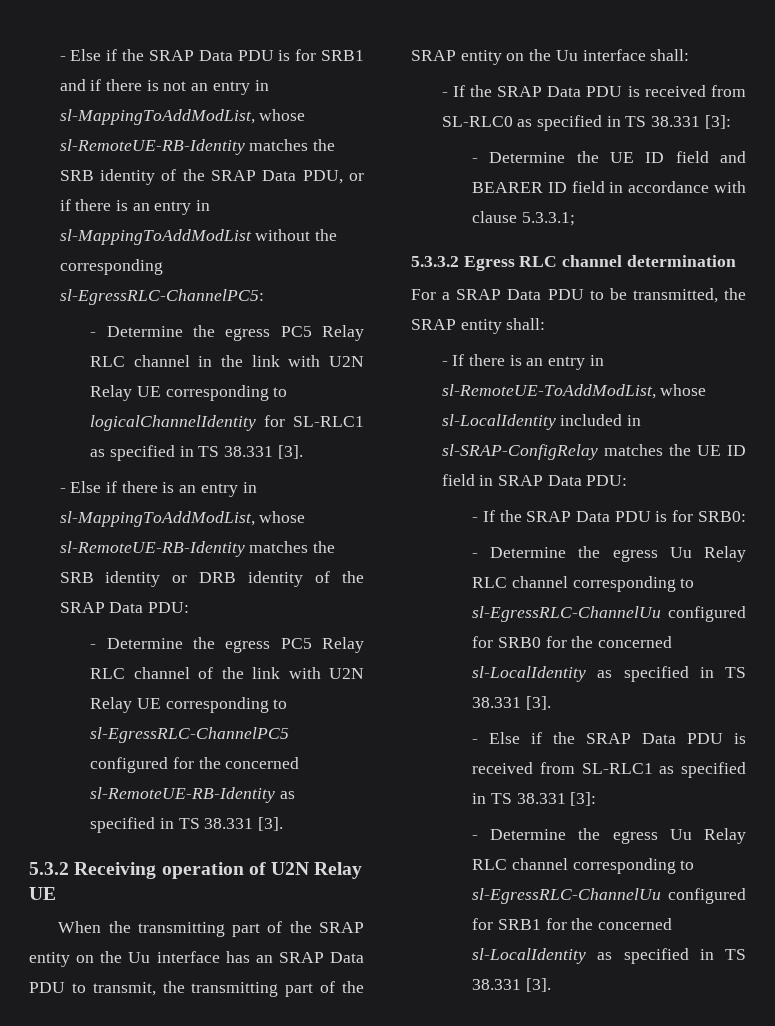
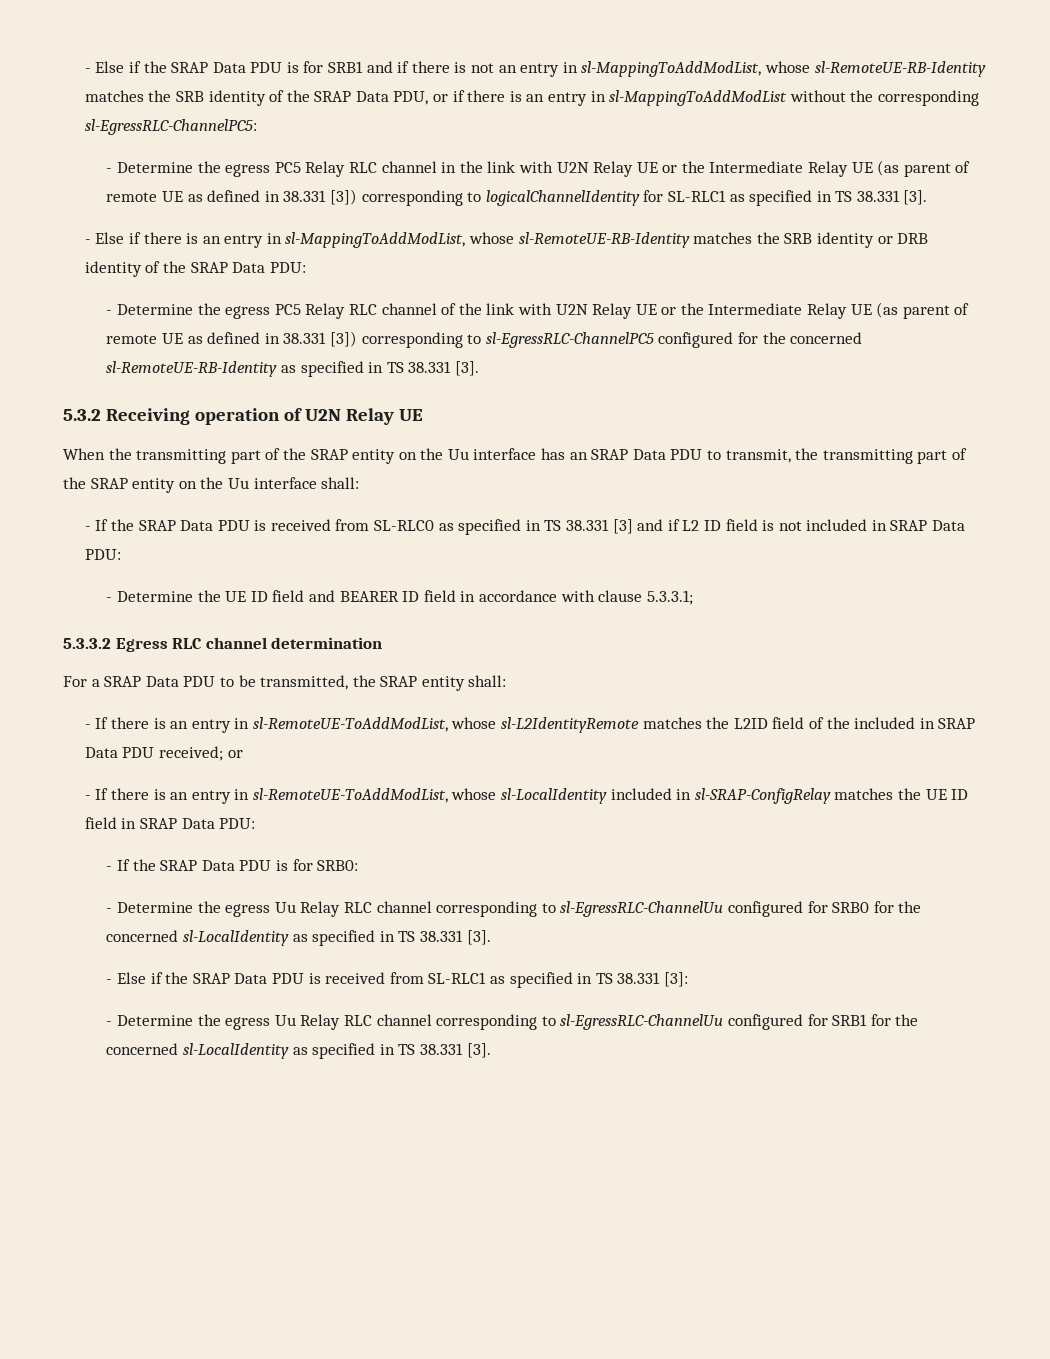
- - Determine the egress PC5 Relay RLC channel in the link with U2N Relay UE corresponding to logicalChannelIdentity for SL-RLC1 as specified in TS 38.331 [3].
+ - Determine the egress PC5 Relay RLC channel in the link with U2N Relay UE or the Intermediate Relay UE (as parent of remote UE as defined in 38.331 [3]) corresponding to logicalChannelIdentity for SL-RLC1 as specified in TS 38.331 [3].
- - Determine the egress PC5 Relay RLC channel of the link with U2N Relay UE corresponding to sl-EgressRLC-ChannelPC5 configured for the concerned sl-RemoteUE-RB-Identity as specified in TS 38.331 [3].
+ - Determine the egress PC5 Relay RLC channel of the link with U2N Relay UE or the Intermediate Relay UE (as parent of remote UE as defined in 38.331 [3]) corresponding to sl-EgressRLC-ChannelPC5 configured for the concerned sl-RemoteUE-RB-Identity as specified in TS 38.331 [3].
- - If the SRAP Data PDU is received from SL-RLC0 as specified in TS 38.331 [3]:
+ - If the SRAP Data PDU is received from SL-RLC0 as specified in TS 38.331 [3] and if L2 ID field is not included in SRAP Data PDU:
+ - If there is an entry in sl-RemoteUE-ToAddModList, whose sl-L2IdentityRemote matches the L2ID field of the included in SRAP Data PDU received; or

